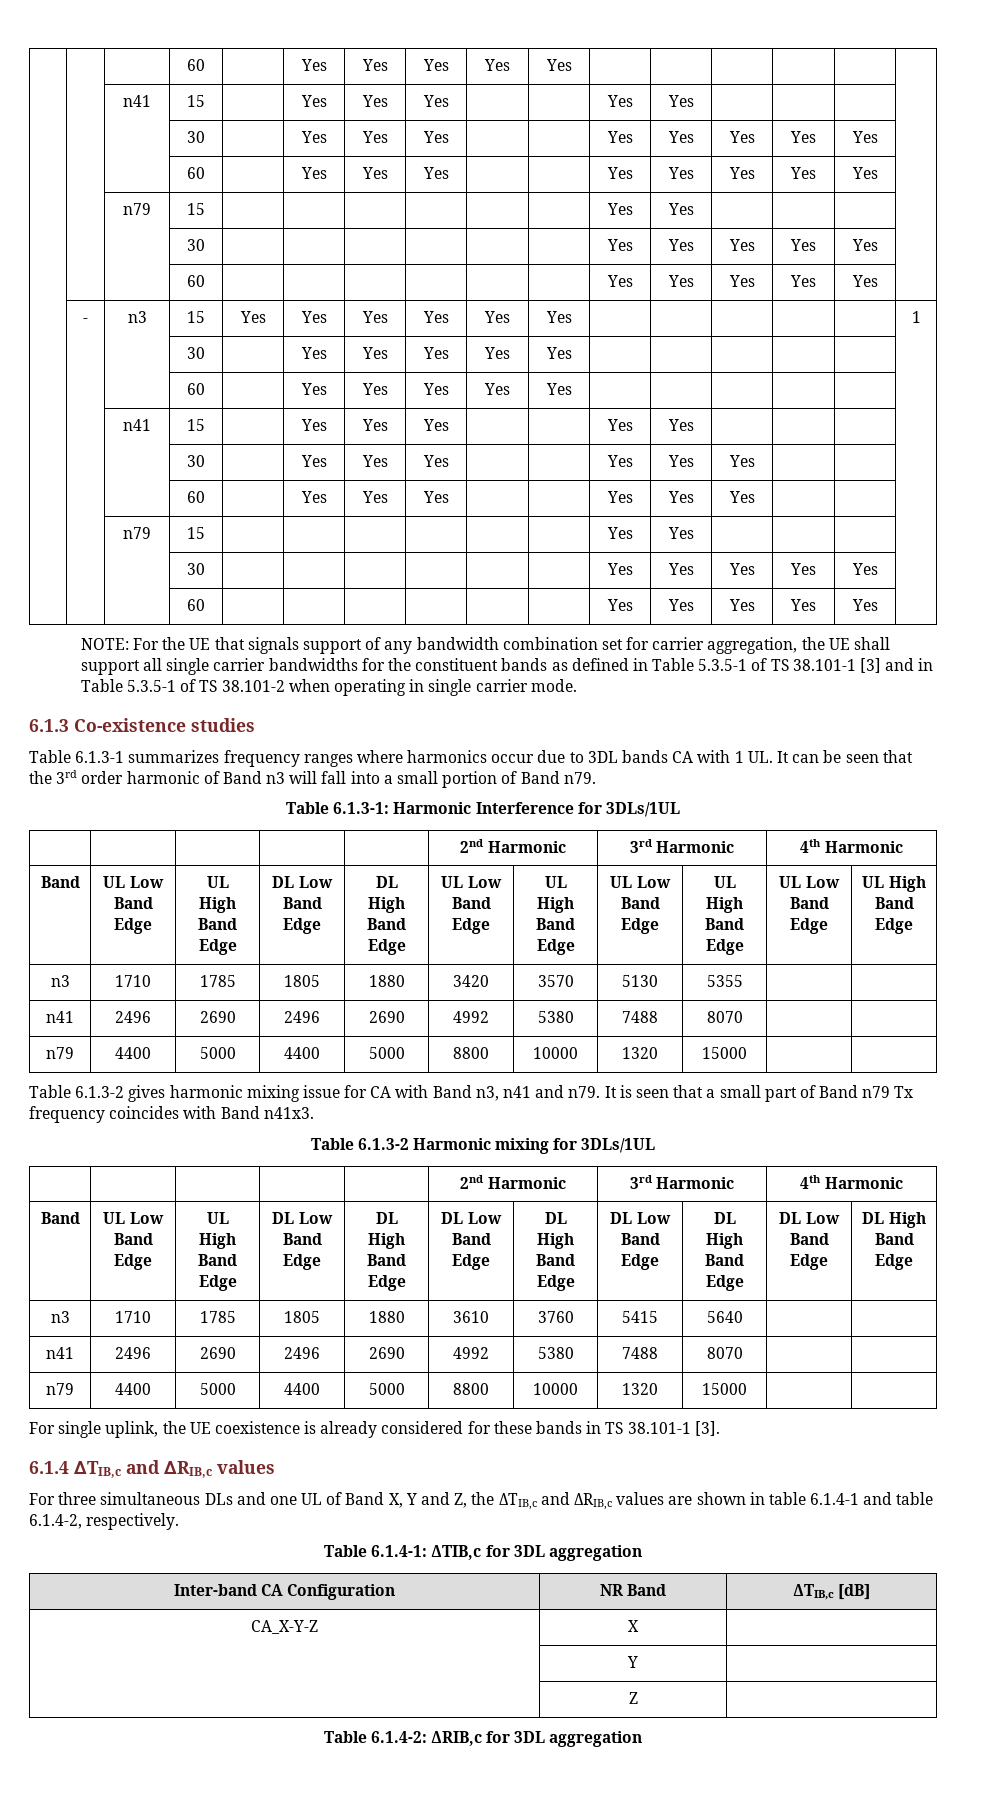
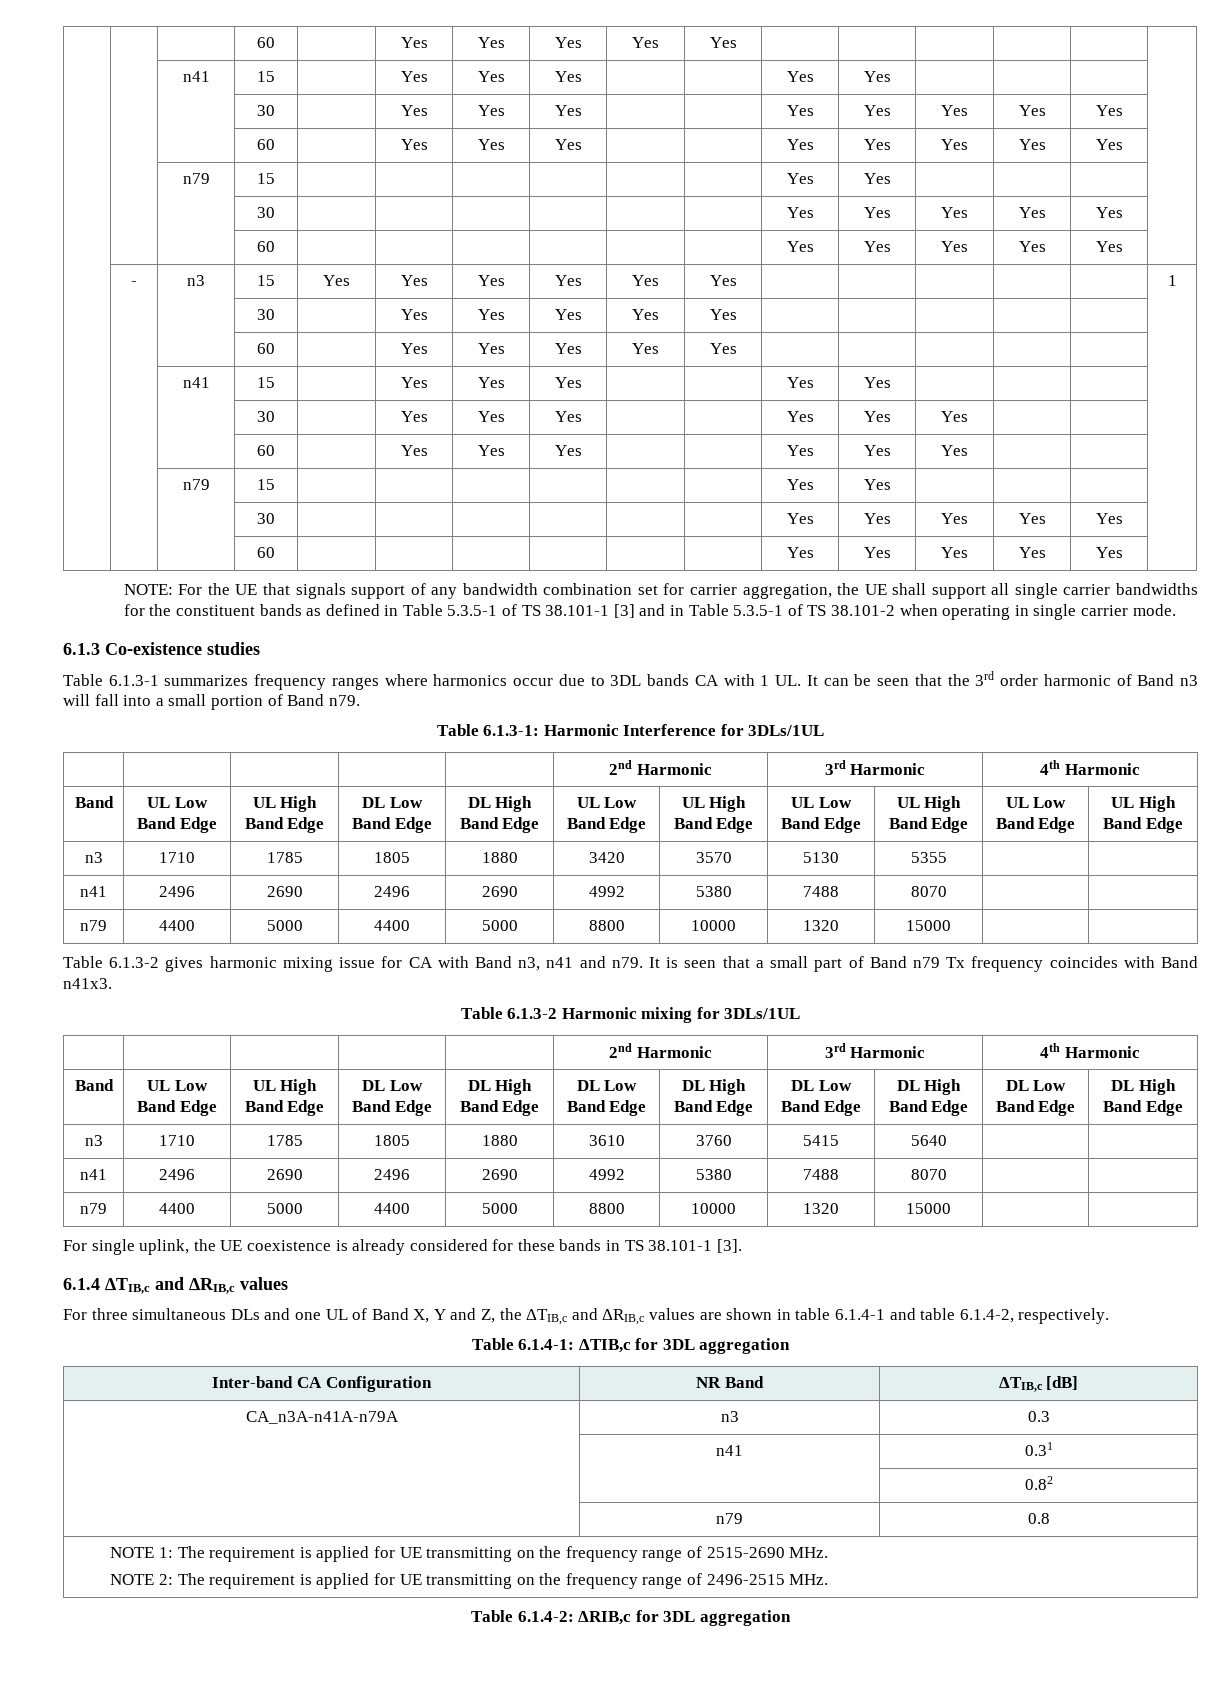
- CA_X-Y-Z | X |
- | Y |
- | Z |
+ CA_n3A-n41A-n79A | n3 | 0.3
+ | n41 | 0.31
+ | | 0.82
+ | n79 | 0.8
+ NOTE 1: The requirement is applied for UE transmitting on the frequency range of 2515-2690 MHz.
+ NOTE 2: The requirement is applied for UE transmitting on the frequency range of 2496-2515 MHz.

